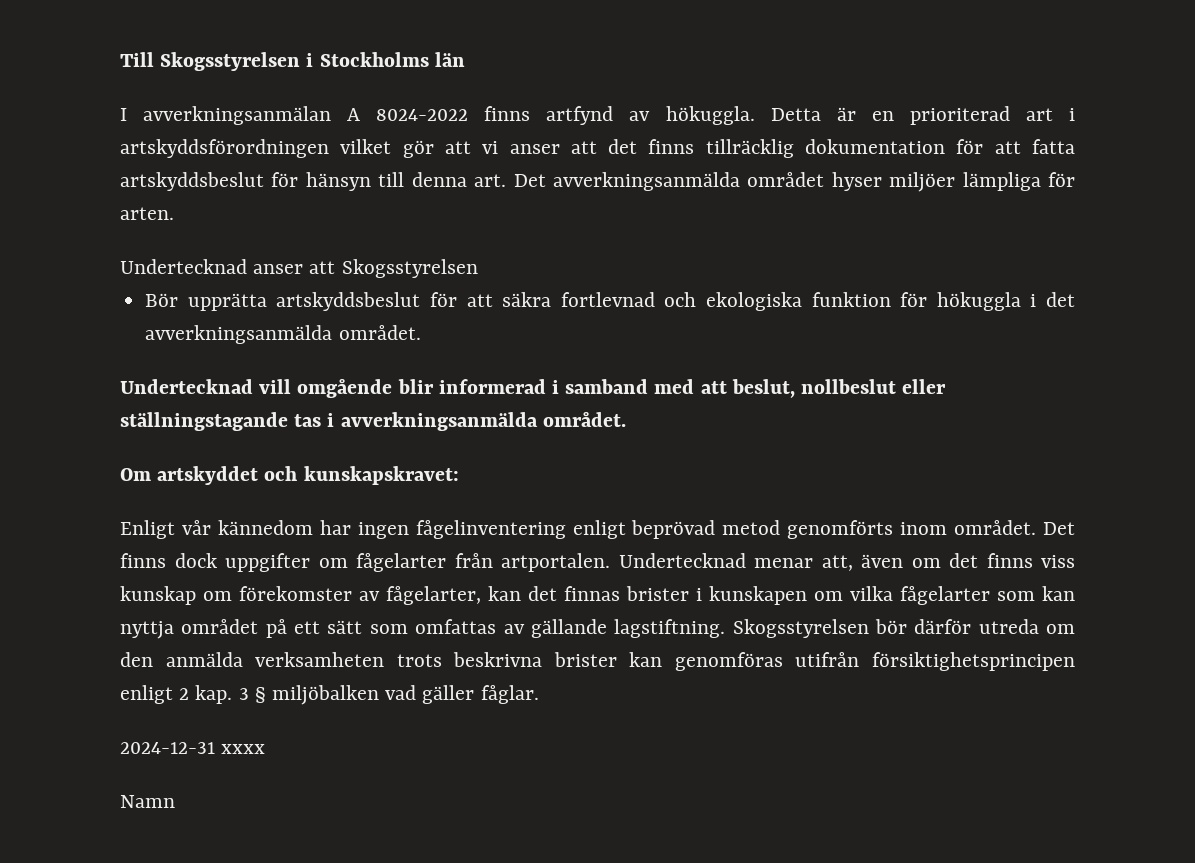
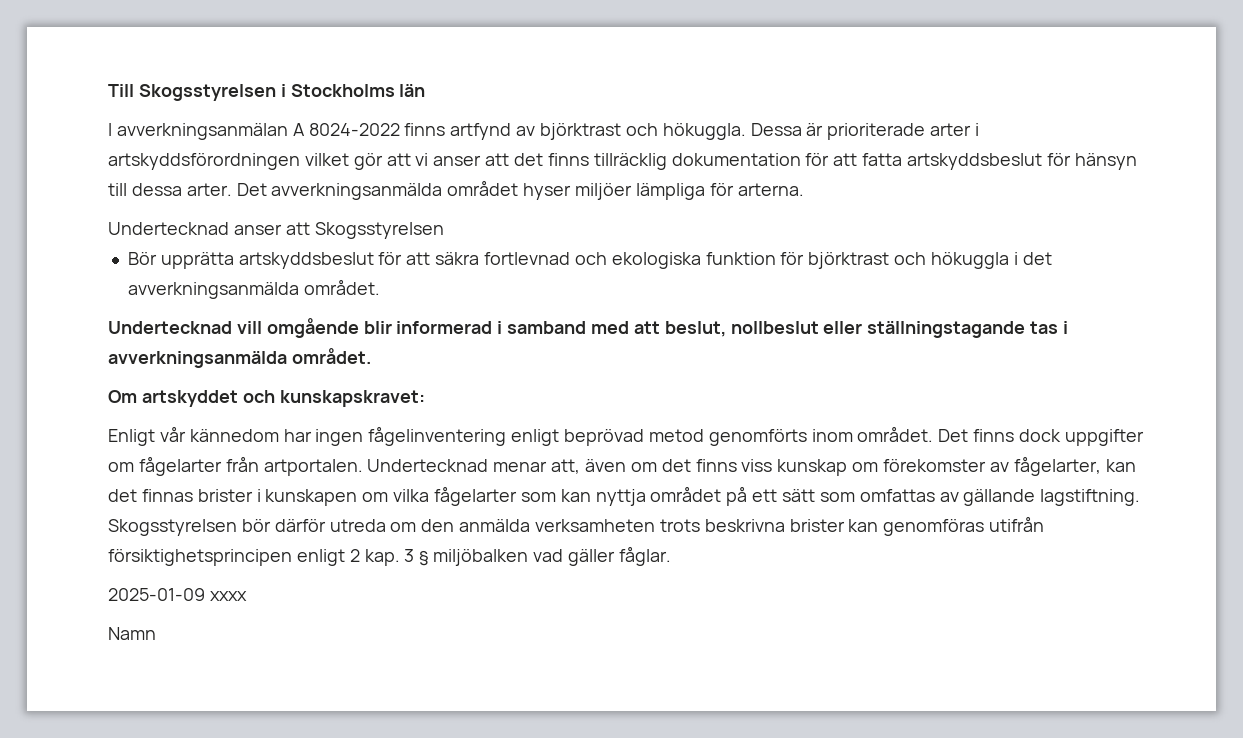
- I avverkningsanmälan A 8024-2022 finns artfynd av hökuggla. Detta är en prioriterad art i artskyddsförordningen vilket gör att vi anser att det finns tillräcklig dokumentation för att fatta artskyddsbeslut för hänsyn till denna art. Det avverkningsanmälda området hyser miljöer lämpliga för arten.
+ I avverkningsanmälan A 8024-2022 finns artfynd av björktrast och hökuggla. Dessa är prioriterade arter i artskyddsförordningen vilket gör att vi anser att det finns tillräcklig dokumentation för att fatta artskyddsbeslut för hänsyn till dessa arter. Det avverkningsanmälda området hyser miljöer lämpliga för arterna.
- Bör upprätta artskyddsbeslut för att säkra fortlevnad och ekologiska funktion för hökuggla i det avverkningsanmälda området.
+ Bör upprätta artskyddsbeslut för att säkra fortlevnad och ekologiska funktion för björktrast och hökuggla i det avverkningsanmälda området.
- 2024-12-31 xxxx
+ 2025-01-09 xxxx

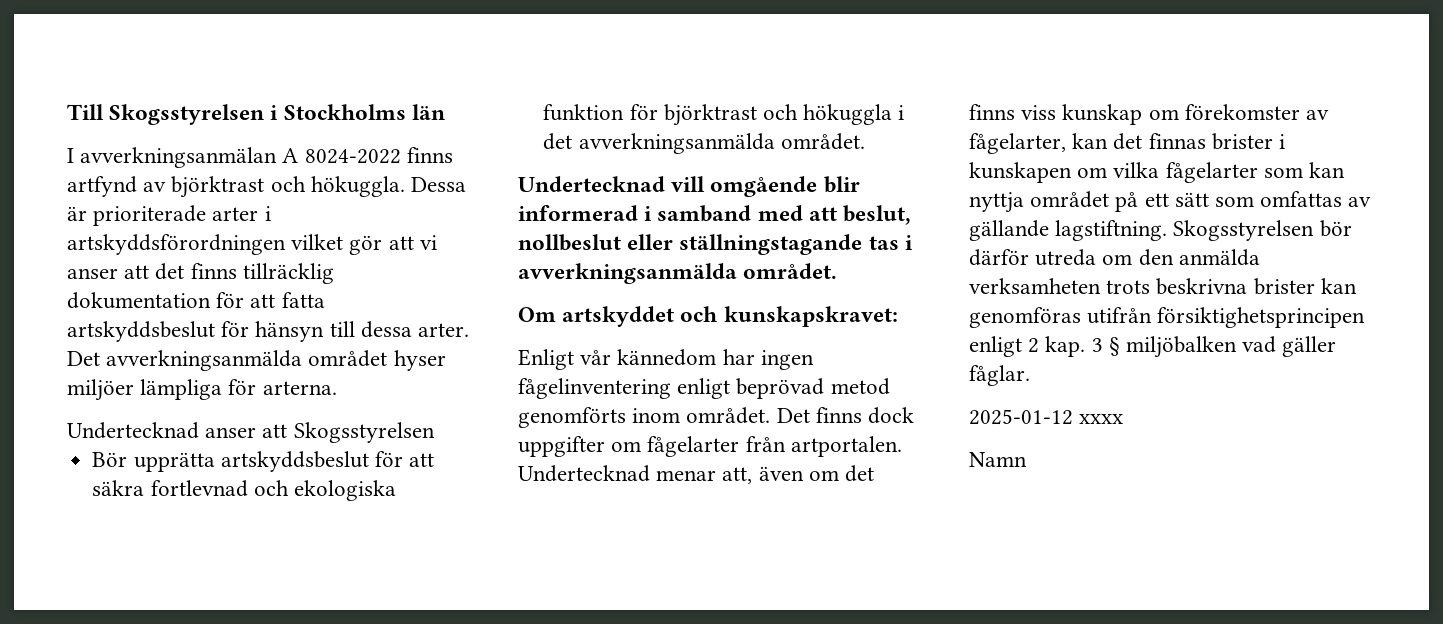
- 2025-01-09 xxxx
+ 2025-01-12 xxxx

